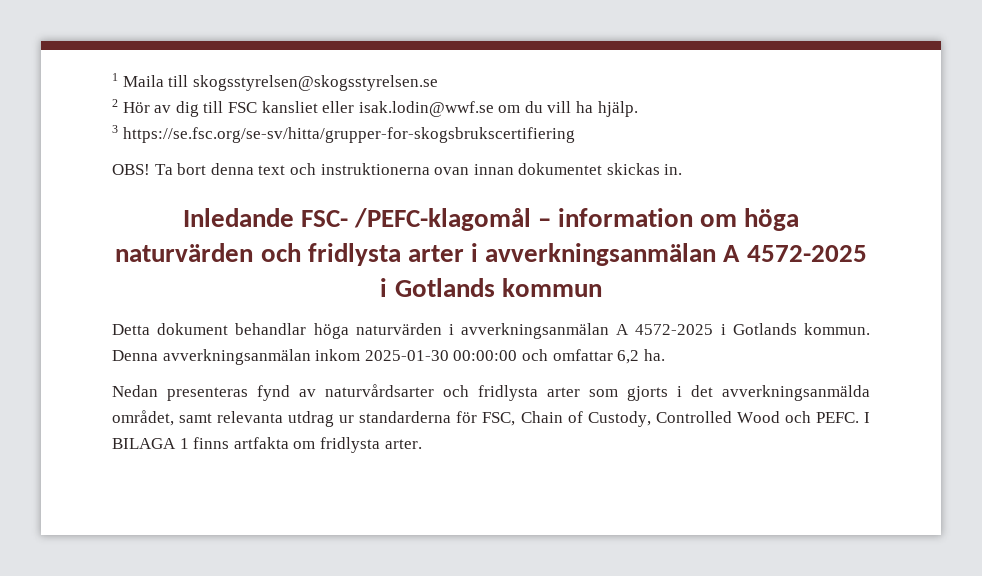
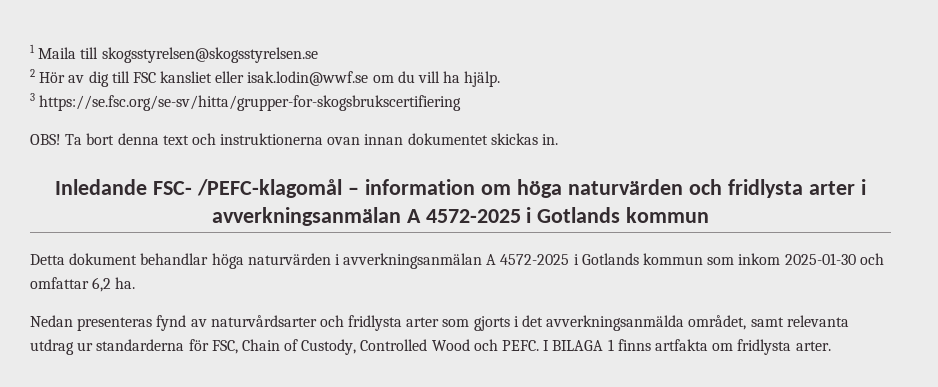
- Detta dokument behandlar höga naturvärden i avverkningsanmälan A 4572-2025 i Gotlands kommun. Denna avverkningsanmälan inkom 2025-01-30 00:00:00 och omfattar 6,2 ha.
+ Detta dokument behandlar höga naturvärden i avverkningsanmälan A 4572-2025 i Gotlands kommun som inkom 2025-01-30 och omfattar 6,2 ha.

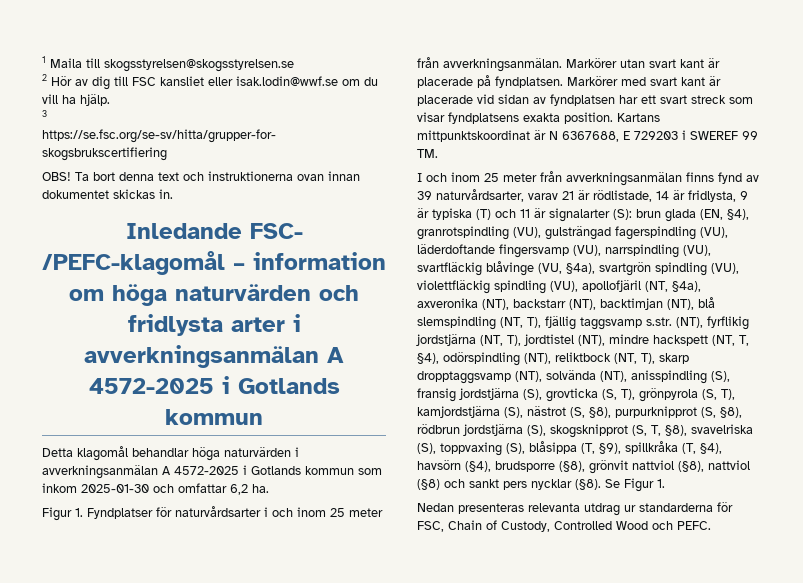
- Detta dokument behandlar höga naturvärden i avverkningsanmälan A 4572-2025 i Gotlands kommun som inkom 2025-01-30 och omfattar 6,2 ha.
+ Detta klagomål behandlar höga naturvärden i avverkningsanmälan A 4572-2025 i Gotlands kommun som inkom 2025-01-30 och omfattar 6,2 ha.
- Nedan presenteras fynd av naturvårdsarter och fridlysta arter som gjorts i det avverkningsanmälda området, samt relevanta utdrag ur standarderna för FSC, Chain of Custody, Controlled Wood och PEFC. I BILAGA 1 finns artfakta om fridlysta arter.
+ Figur 1. Fyndplatser för naturvårdsarter i och inom 25 meter från avverkningsanmälan. Markörer utan svart kant är placerade på fyndplatsen. Markörer med svart kant är placerade vid sidan av fyndplatsen har ett svart streck som visar fyndplatsens exakta position. Kartans mittpunktskoordinat är N 6367688, E 729203 i SWEREF 99 TM.
+ I och inom 25 meter från avverkningsanmälan finns fynd av 39 naturvårdsarter, varav 21 är rödlistade, 14 är fridlysta, 9 är typiska (T) och 11 är signalarter (S): brun glada (EN, §4), granrotspindling (VU), gulsträngad fagerspindling (VU), läderdoftande fingersvamp (VU), narrspindling (VU), svartfläckig blåvinge (VU, §4a), svartgrön spindling (VU), violettfläckig spindling (VU), apollofjäril (NT, §4a), axveronika (NT), backstarr (NT), backtimjan (NT), blå slemspindling (NT, T), fjällig taggsvamp s.str. (NT), fyrflikig jordstjärna (NT, T), jordtistel (NT), mindre hackspett (NT, T, §4), odörspindling (NT), reliktbock (NT, T), skarp dropptaggsvamp (NT), solvända (NT), anisspindling (S), fransig jordstjärna (S), grovticka (S, T), grönpyrola (S, T), kamjordstjärna (S), nästrot (S, §8), purpurknipprot (S, §8), rödbrun jordstjärna (S), skogsknipprot (S, T, §8), svavelriska (S), toppvaxing (S), blåsippa (T, §9), spillkråka (T, §4), havsörn (§4), brudsporre (§8), grönvit nattviol (§8), nattviol (§8) och sankt pers nycklar (§8). Se Figur 1.
+ Nedan presenteras relevanta utdrag ur standarderna för FSC, Chain of Custody, Controlled Wood och PEFC.

